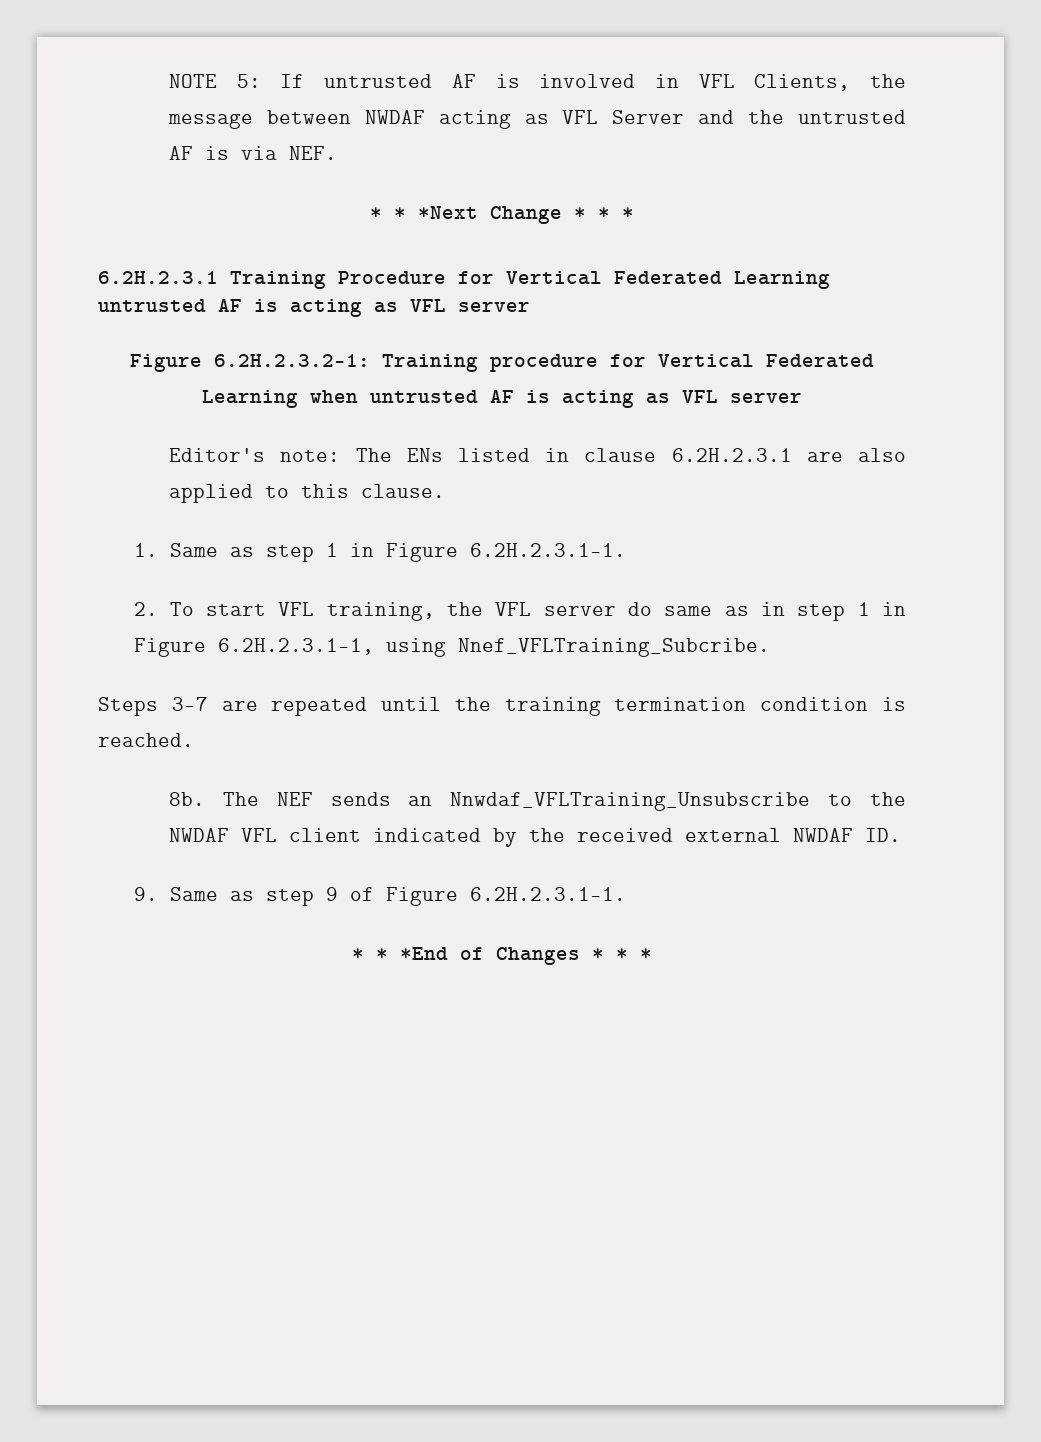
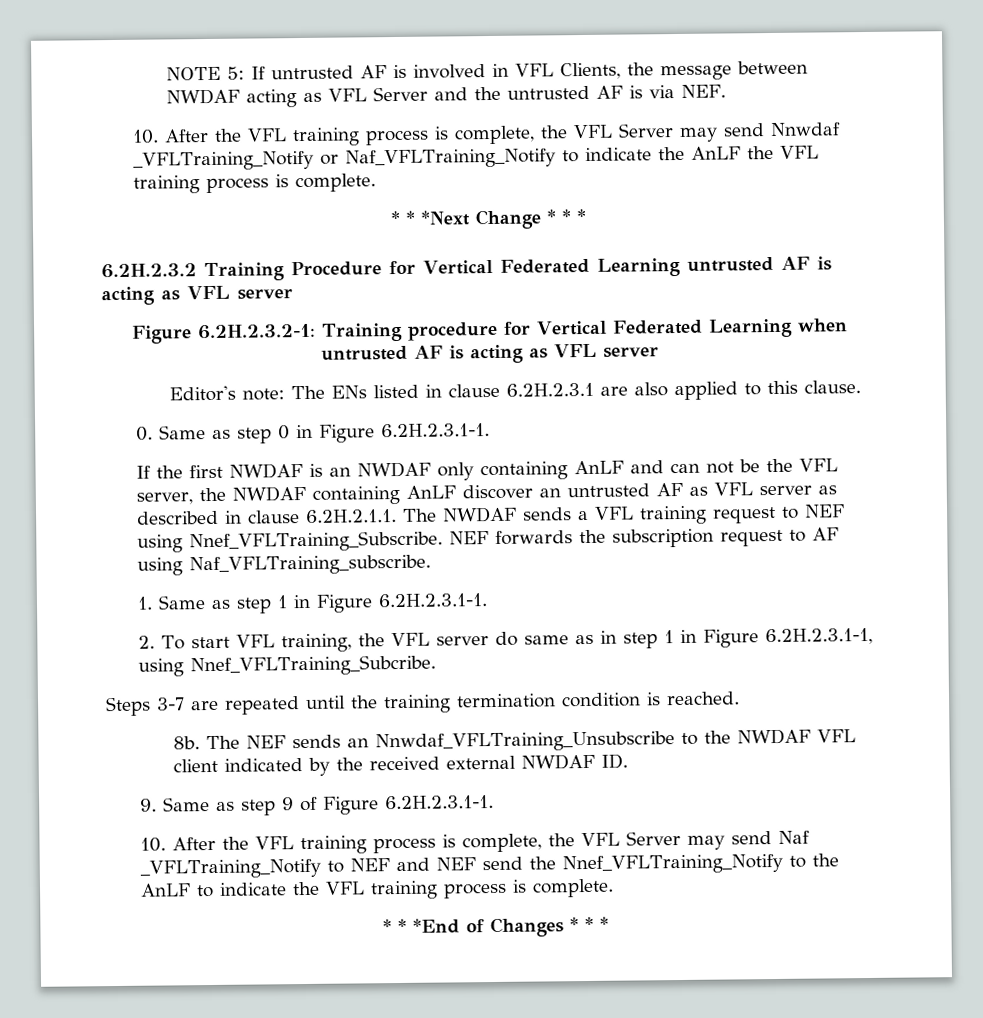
+ 10. After the VFL training process is complete, the VFL Server may send Nnwdaf _VFLTraining_Notify or Naf_VFLTraining_Notify to indicate the AnLF the VFL training process is complete.
- 6.2H.2.3.1 Training Procedure for Vertical Federated Learning untrusted AF is acting as VFL server
+ 6.2H.2.3.2 Training Procedure for Vertical Federated Learning untrusted AF is acting as VFL server
+ 0. Same as step 0 in Figure 6.2H.2.3.1-1.
+ If the first NWDAF is an NWDAF only containing AnLF and can not be the VFL server, the NWDAF containing AnLF discover an untrusted AF as VFL server as described in clause 6.2H.2.1.1. The NWDAF sends a VFL training request to NEF using Nnef_VFLTraining_Subscribe. NEF forwards the subscription request to AF using Naf_VFLTraining_subscribe.
+ 10. After the VFL training process is complete, the VFL Server may send Naf _VFLTraining_Notify to NEF and NEF send the Nnef_VFLTraining_Notify to the AnLF to indicate the VFL training process is complete.

